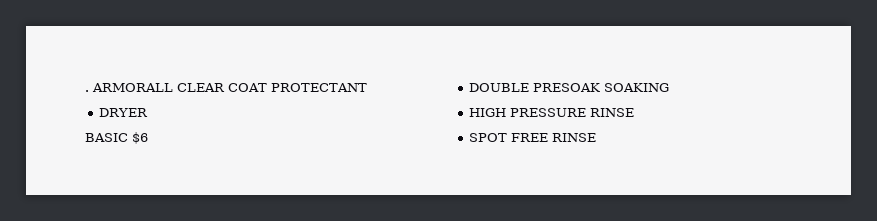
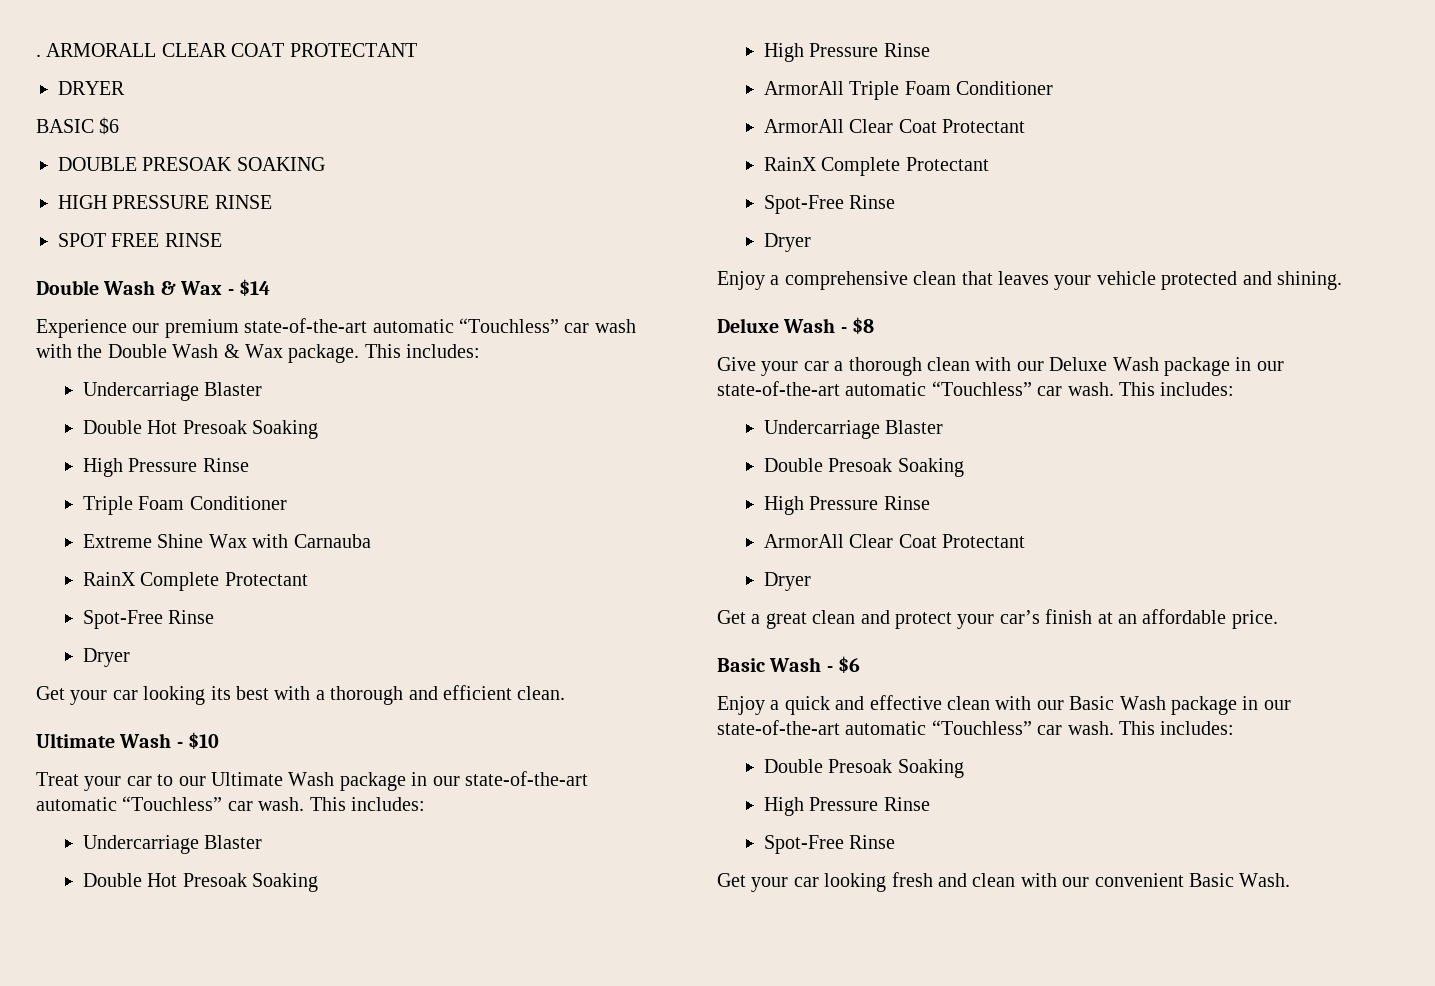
+ Double Wash & Wax - $14
+ Experience our premium state-of-the-art automatic “Touchless” car wash with the Double Wash & Wax package. This includes:
+ Undercarriage Blaster
+ Double Hot Presoak Soaking
+ High Pressure Rinse
+ Triple Foam Conditioner
+ Extreme Shine Wax with Carnauba
+ RainX Complete Protectant
+ Spot-Free Rinse
+ Dryer
+ Get your car looking its best with a thorough and efficient clean.
+ Ultimate Wash - $10
+ Treat your car to our Ultimate Wash package in our state-of-the-art automatic “Touchless” car wash. This includes:
+ Undercarriage Blaster
+ Double Hot Presoak Soaking
+ High Pressure Rinse
+ ArmorAll Triple Foam Conditioner
+ ArmorAll Clear Coat Protectant
+ RainX Complete Protectant
+ Spot-Free Rinse
+ Dryer
+ Enjoy a comprehensive clean that leaves your vehicle protected and shining.
+ Deluxe Wash - $8
+ Give your car a thorough clean with our Deluxe Wash package in our state-of-the-art automatic “Touchless” car wash. This includes:
+ Undercarriage Blaster
+ Double Presoak Soaking
+ High Pressure Rinse
+ ArmorAll Clear Coat Protectant
+ Dryer
+ Get a great clean and protect your car’s finish at an affordable price.
+ Basic Wash - $6
+ Enjoy a quick and effective clean with our Basic Wash package in our state-of-the-art automatic “Touchless” car wash. This includes:
+ Double Presoak Soaking
+ High Pressure Rinse
+ Spot-Free Rinse
+ Get your car looking fresh and clean with our convenient Basic Wash.

